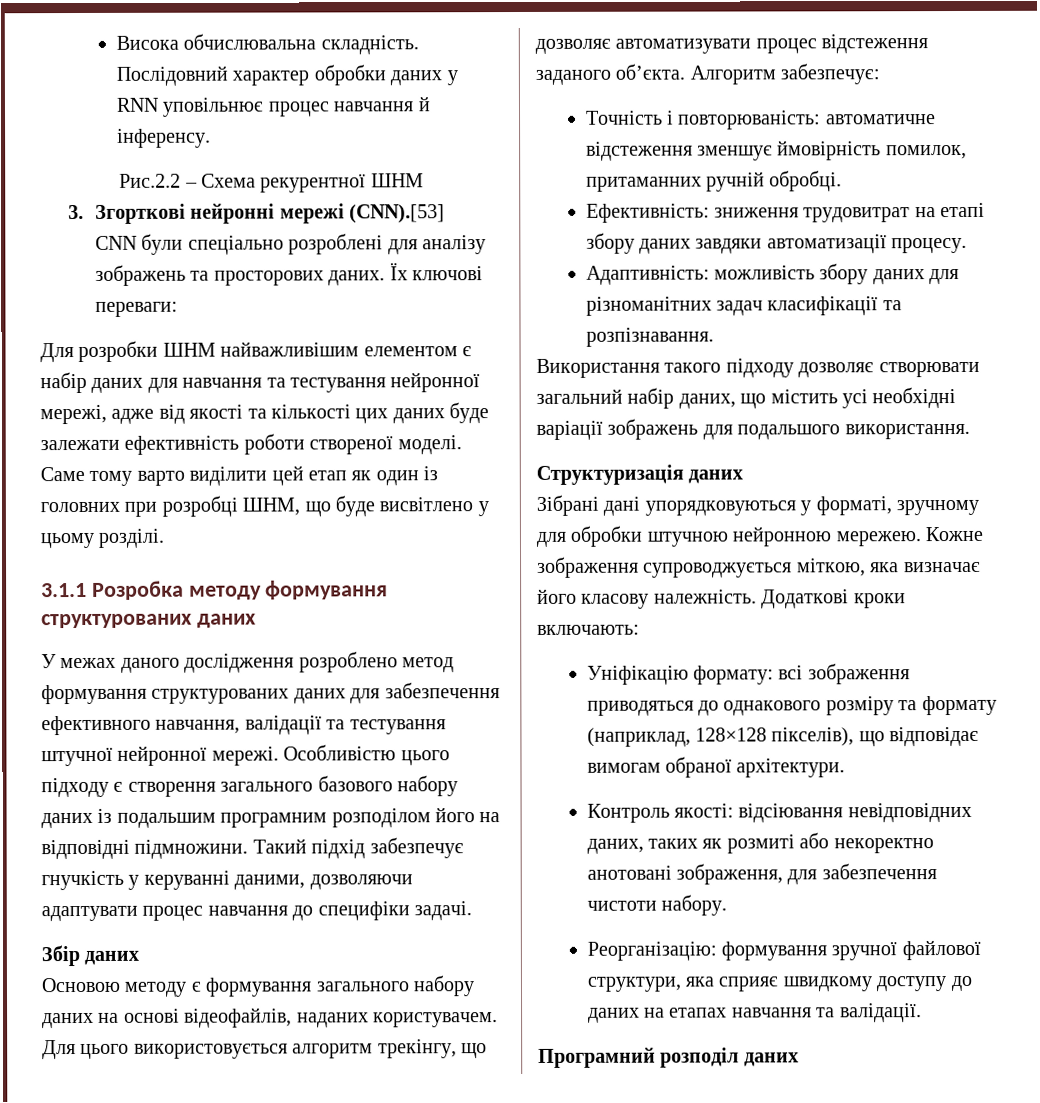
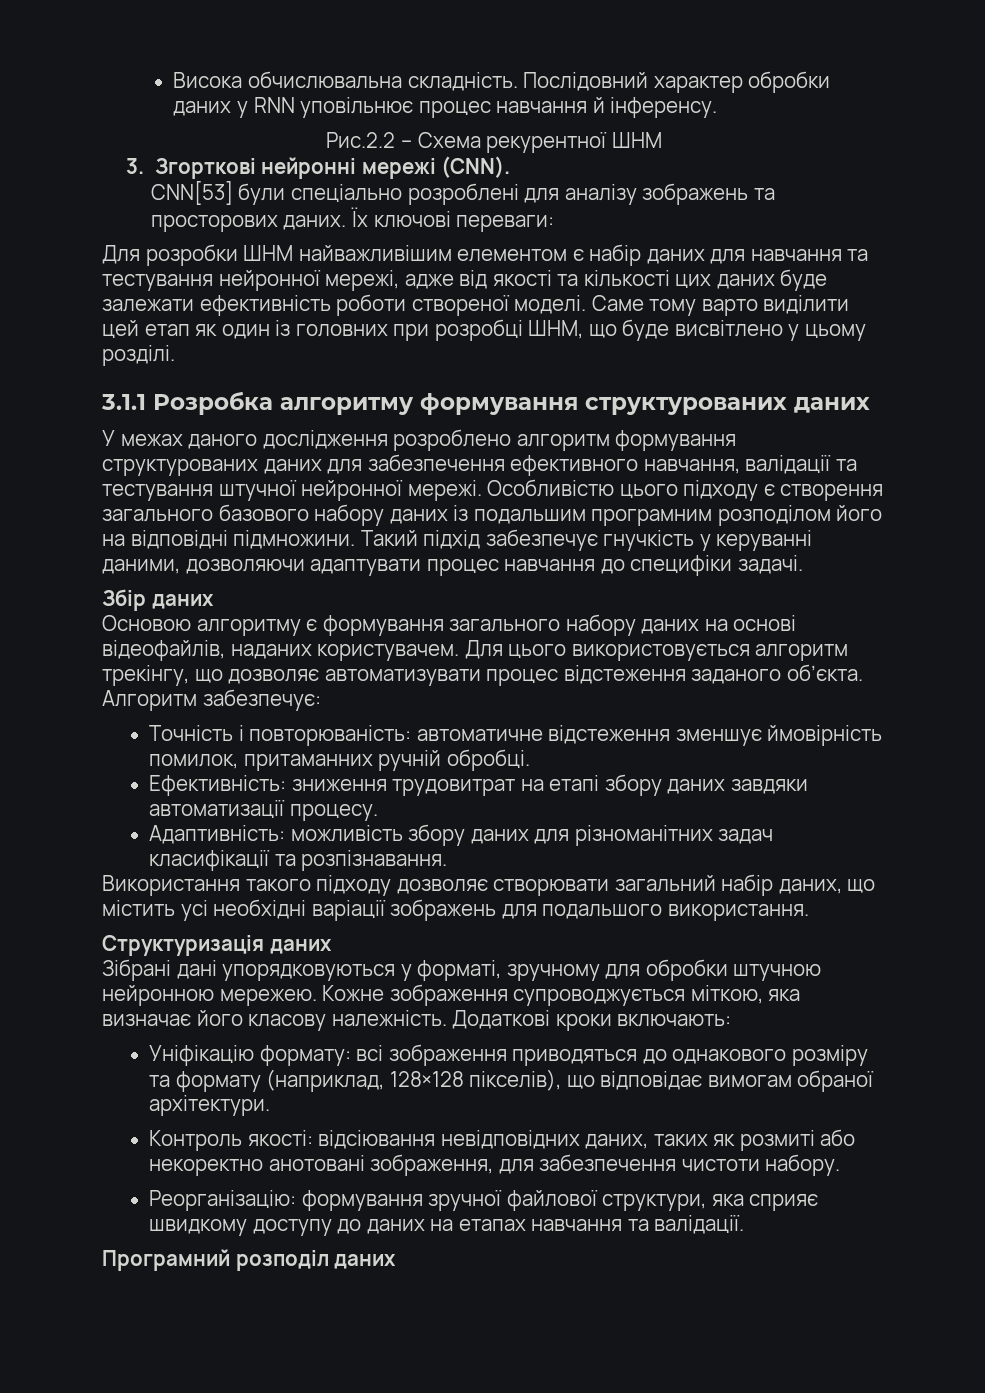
- 3. Згорткові нейронні мережі (CNN).[53]
- CNN були спеціально розроблені для аналізу зображень та просторових даних.
+ 3. Згорткові нейронні мережі (CNN).
+ CNN[53] були спеціально розроблені для аналізу зображень та просторових даних.
- 3.1.1 Розробка методу формування структурованих даних
+ 3.1.1 Розробка алгоритму формування структурованих даних
- У межах даного дослідження розроблено метод формування структурованих даних для забезпечення ефективного навчання, валідації та тестування штучної нейронної мережі.
+ У межах даного дослідження розроблено алгоритм формування структурованих даних для забезпечення ефективного навчання, валідації та тестування штучної нейронної мережі.
- Основою методу є формування загального набору даних на основі відеофайлів, наданих користувачем.
+ Основою алгоритму є формування загального набору даних на основі відеофайлів, наданих користувачем.

